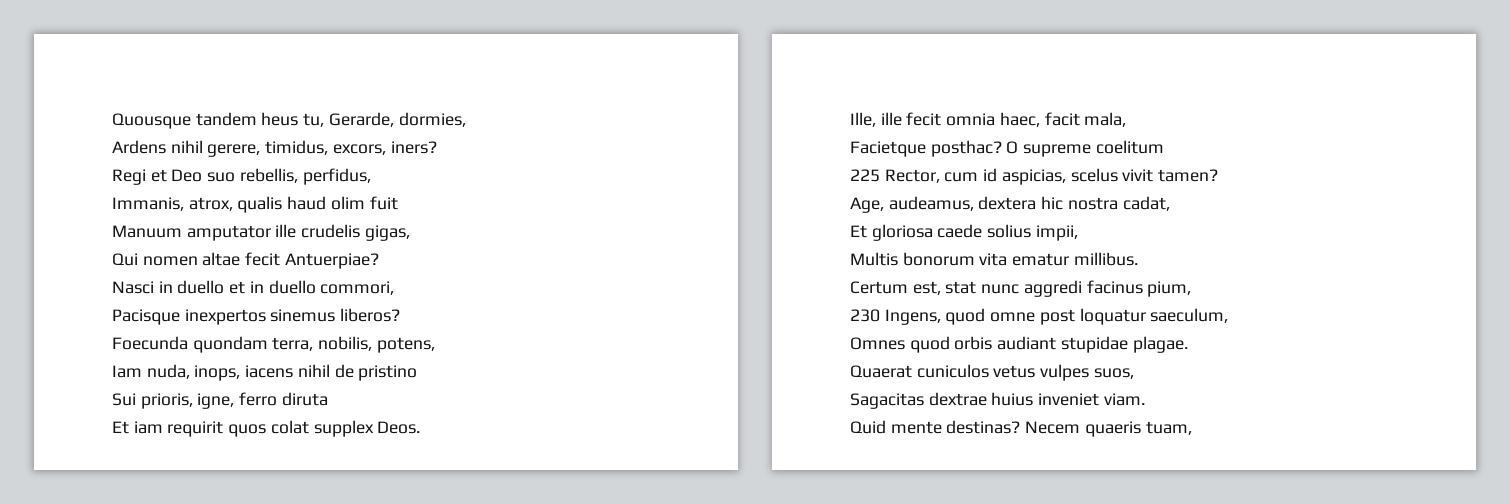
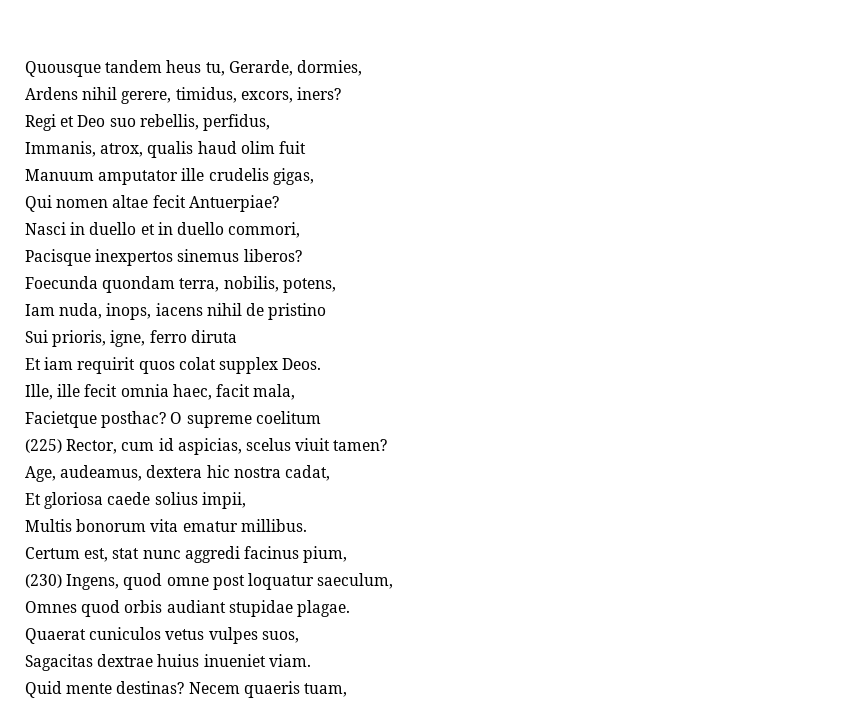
- 225 Rector, cum id aspicias, scelus vivit tamen?
+ (225) Rector, cum id aspicias, scelus viuit tamen?
- 230 Ingens, quod omne post loquatur saeculum,
+ (230) Ingens, quod omne post loquatur saeculum,
- Sagacitas dextrae huius inveniet viam.
+ Sagacitas dextrae huius inueniet viam.

